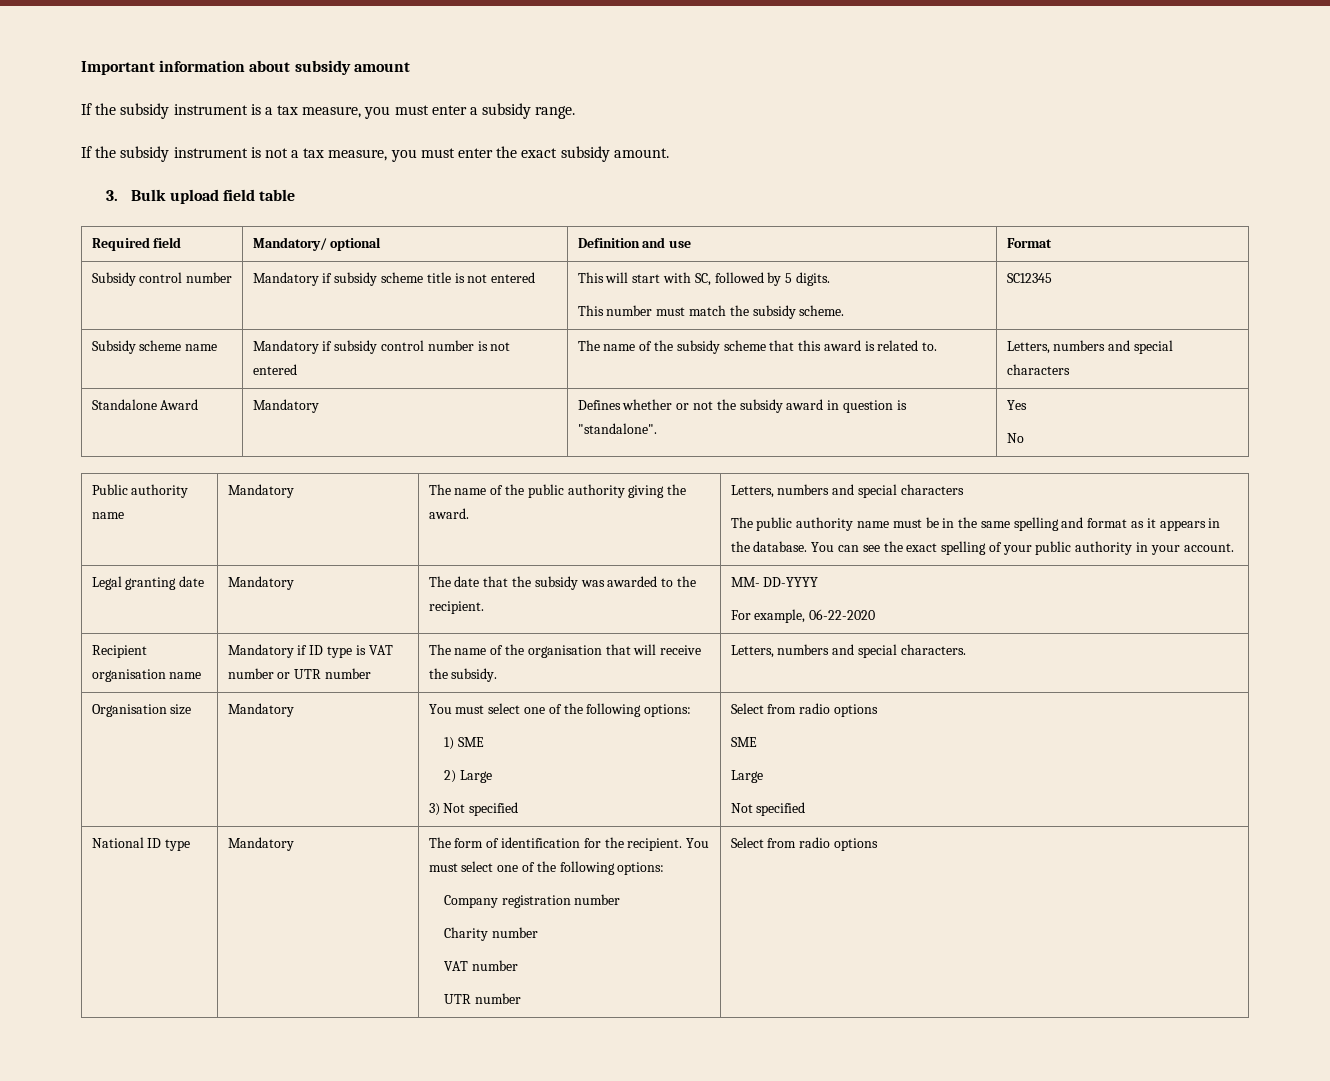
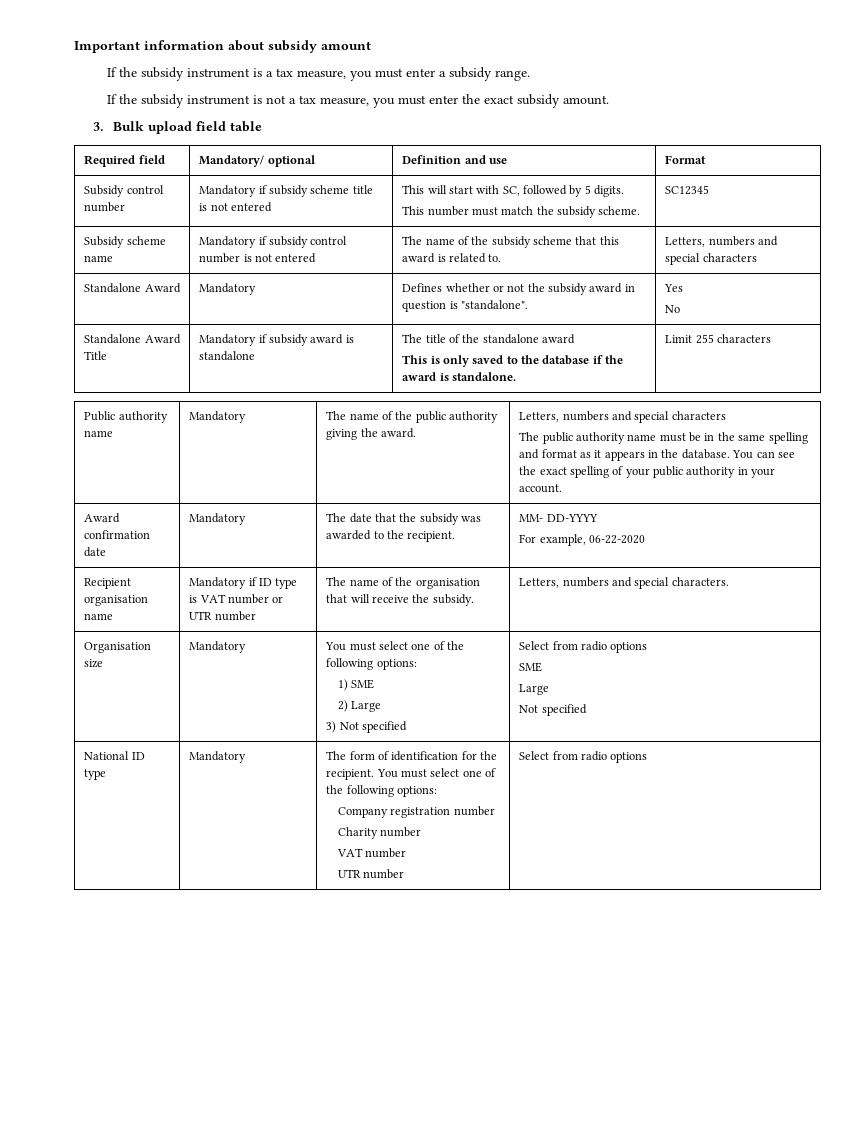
+ Standalone Award Title | Mandatory if subsidy award is standalone | The title of the standalone award
+ This is only saved to the database if the award is standalone. | Limit 255 characters
- Legal granting date | Mandatory | The date that the subsidy was awarded to the recipient. | MM- DD-YYYY
+ Award confirmation date | Mandatory | The date that the subsidy was awarded to the recipient. | MM- DD-YYYY

